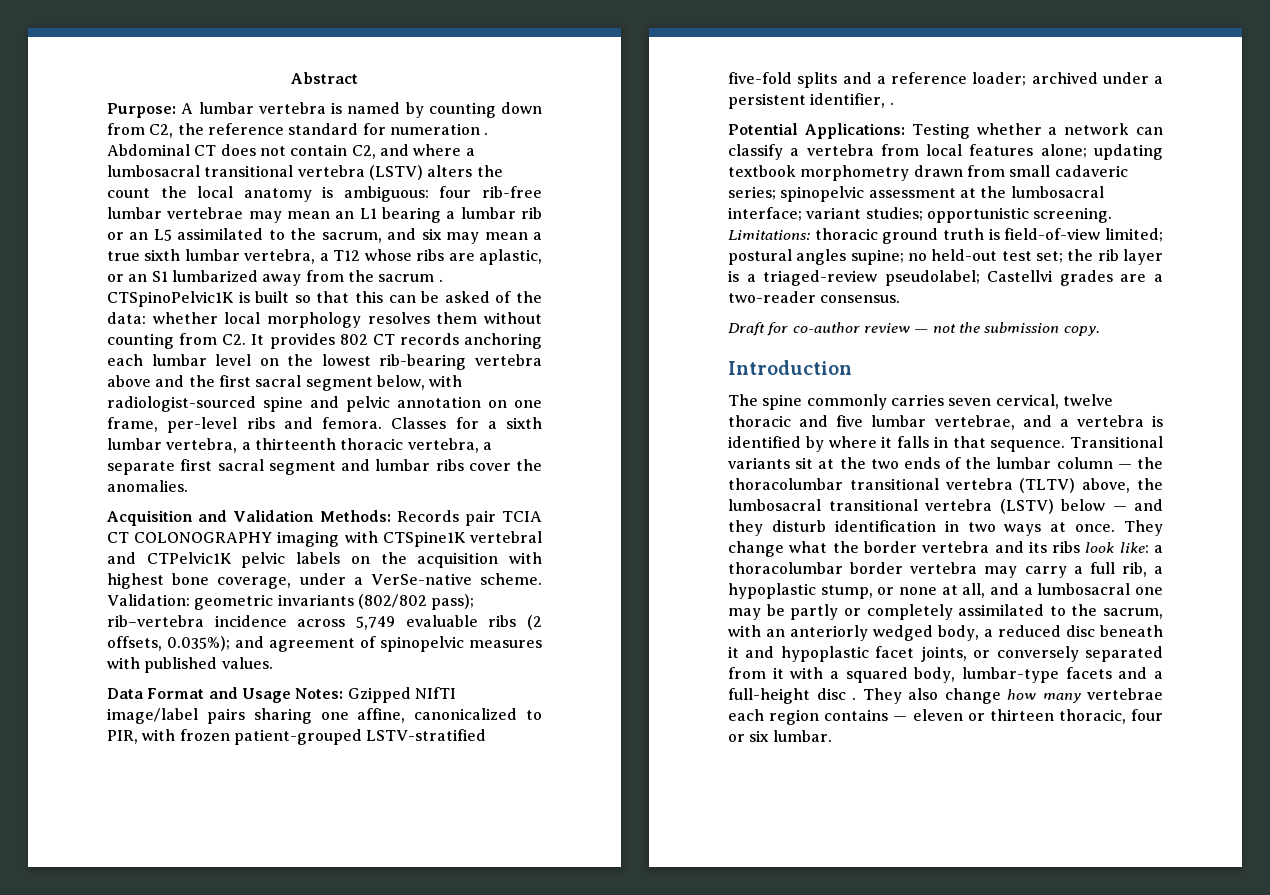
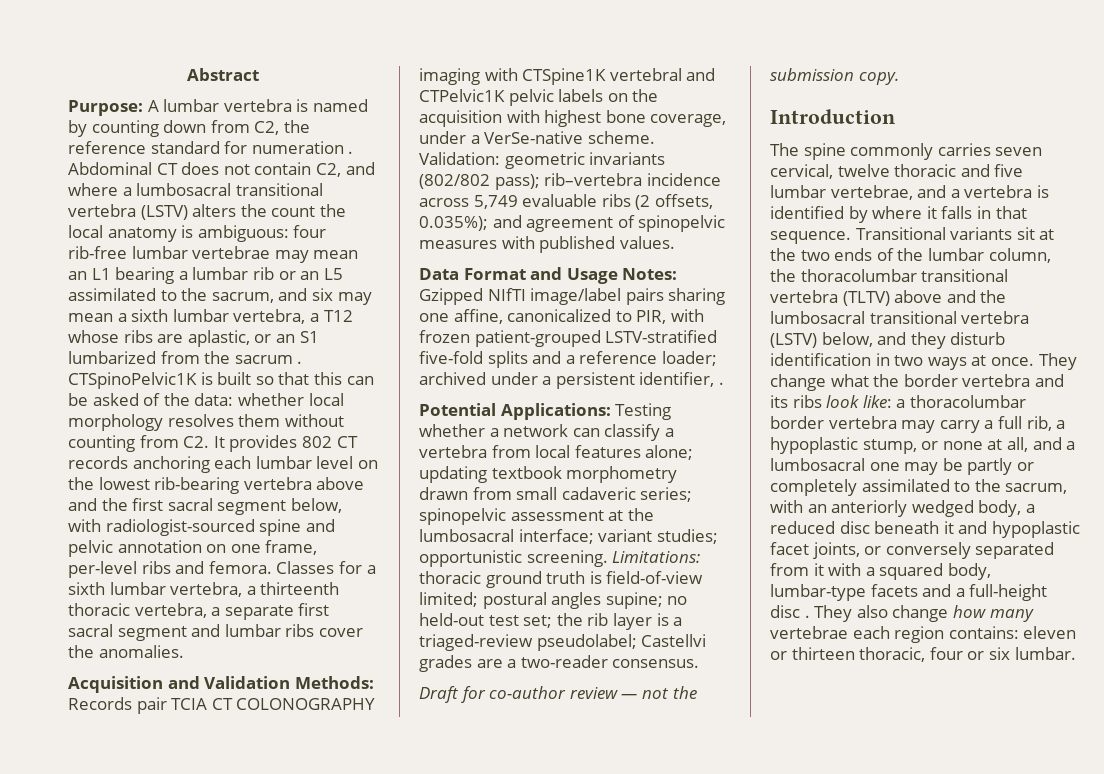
- four rib-free lumbar vertebrae may mean an L1 bearing a lumbar rib or an L5 assimilated to the sacrum, and six may mean a true sixth lumbar vertebra, a T12 whose ribs are aplastic, or an S1 lumbarized away from the sacrum .
+ four rib-free lumbar vertebrae may mean an L1 bearing a lumbar rib or an L5 assimilated to the sacrum, and six may mean a sixth lumbar vertebra, a T12 whose ribs are aplastic, or an S1 lumbarized from the sacrum .
- Transitional variants sit at the two ends of the lumbar column — the thoracolumbar transitional vertebra (TLTV) above, the lumbosacral transitional vertebra (LSTV) below — and they disturb identification in two ways at once.
+ Transitional variants sit at the two ends of the lumbar column, the thoracolumbar transitional vertebra (TLTV) above and the lumbosacral transitional vertebra (LSTV) below, and they disturb identification in two ways at once.
- They also change how many vertebrae each region contains — eleven or thirteen thoracic, four or six lumbar.
+ They also change how many vertebrae each region contains: eleven or thirteen thoracic, four or six lumbar.

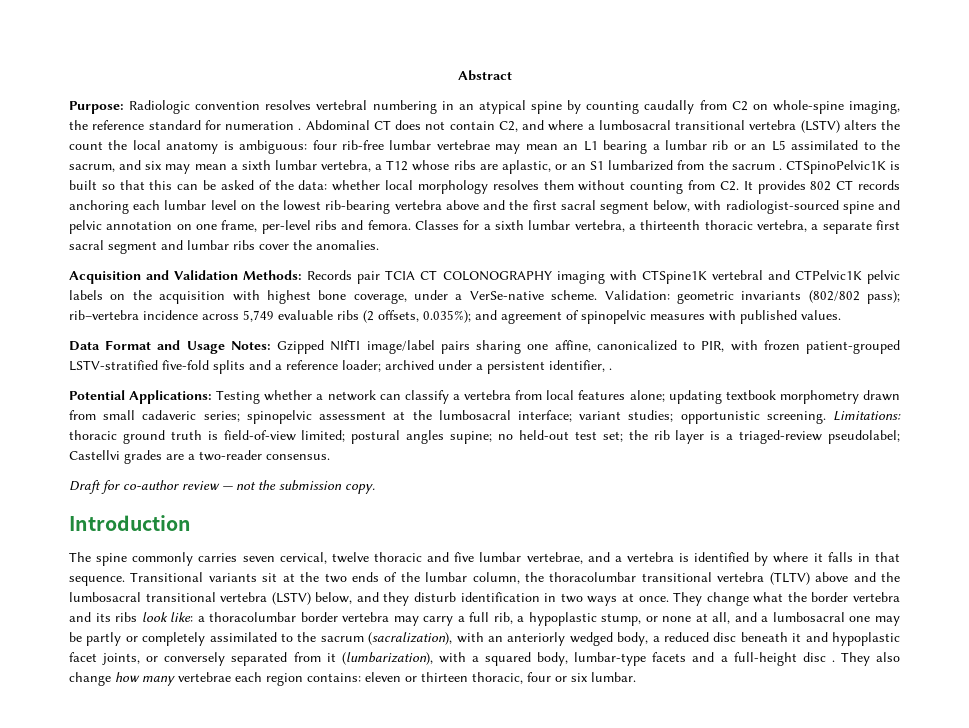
- Purpose: A lumbar vertebra is named by counting down from C2, the reference standard for numeration .
+ Purpose: Radiologic convention resolves vertebral numbering in an atypical spine by counting caudally from C2 on whole-spine imaging, the reference standard for numeration .
- a thoracolumbar border vertebra may carry a full rib, a hypoplastic stump, or none at all, and a lumbosacral one may be partly or completely assimilated to the sacrum, with an anteriorly wedged body, a reduced disc beneath it and hypoplastic facet joints, or conversely separated from it with a squared body, lumbar-type facets and a full-height disc .
+ a thoracolumbar border vertebra may carry a full rib, a hypoplastic stump, or none at all, and a lumbosacral one may be partly or completely assimilated to the sacrum (sacralization), with an anteriorly wedged body, a reduced disc beneath it and hypoplastic facet joints, or conversely separated from it (lumbarization), with a squared body, lumbar-type facets and a full-height disc .

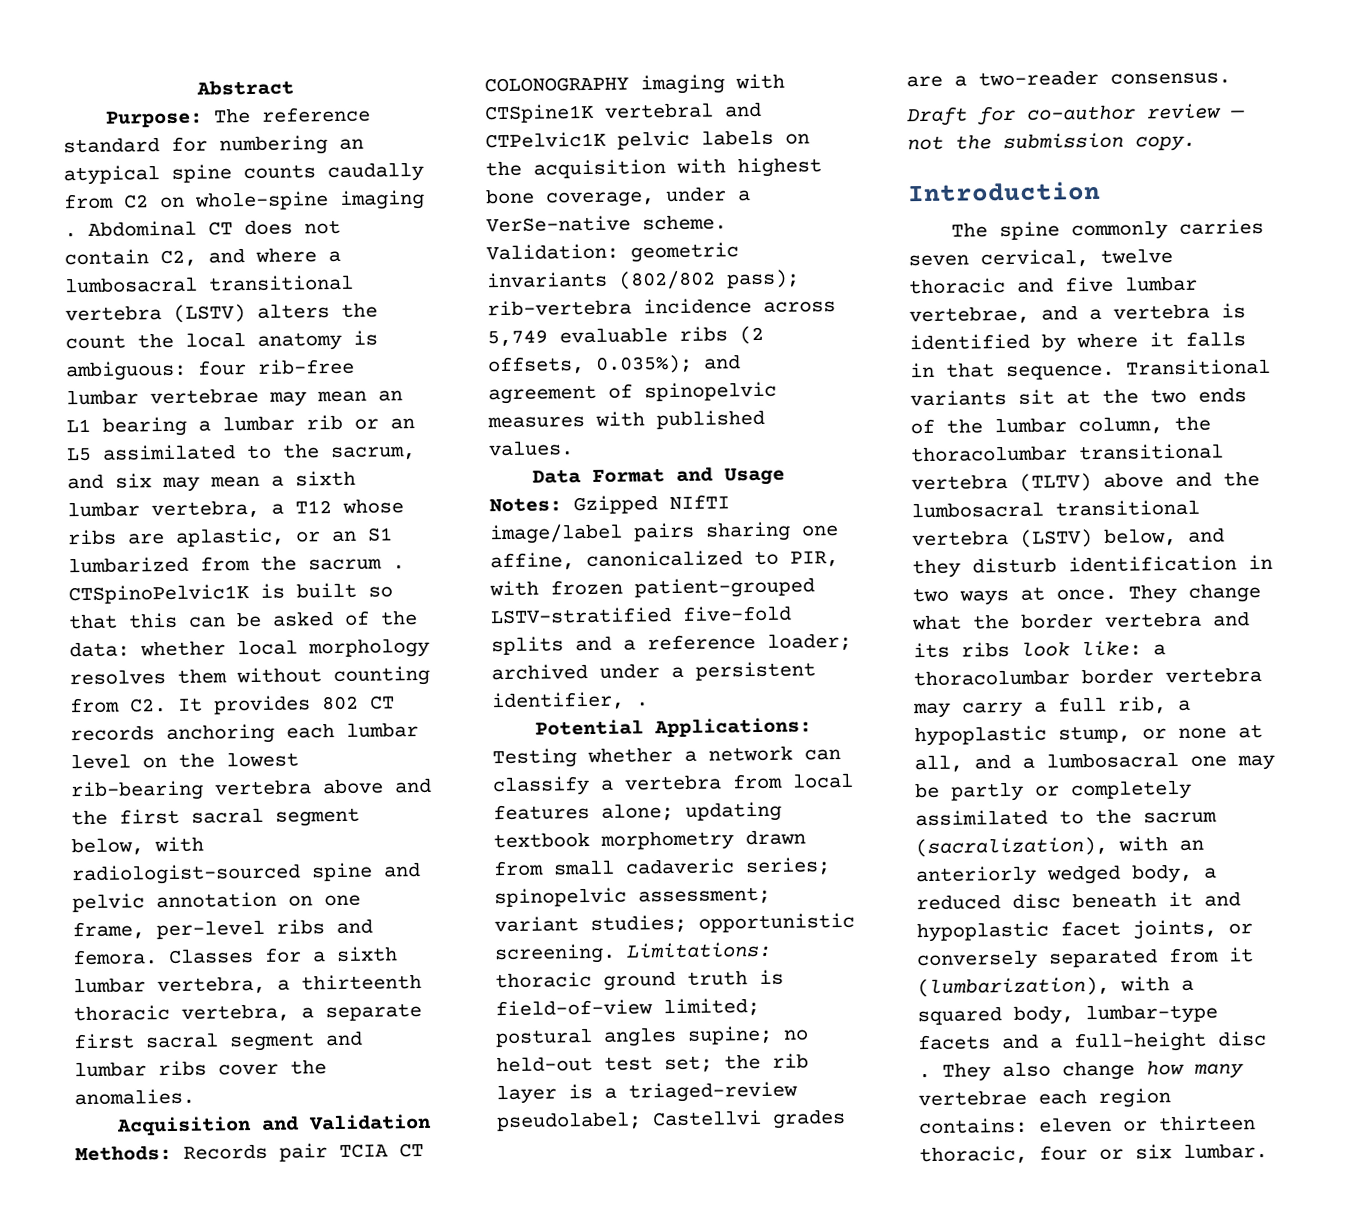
- Purpose: Radiologic convention resolves vertebral numbering in an atypical spine by counting caudally from C2 on whole-spine imaging, the reference standard for numeration .
+ Purpose: The reference standard for numbering an atypical spine counts caudally from C2 on whole-spine imaging .
- Potential Applications: Testing whether a network can classify a vertebra from local features alone; updating textbook morphometry drawn from small cadaveric series; spinopelvic assessment at the lumbosacral interface; variant studies; opportunistic screening.
+ Potential Applications: Testing whether a network can classify a vertebra from local features alone; updating textbook morphometry drawn from small cadaveric series; spinopelvic assessment; variant studies; opportunistic screening.

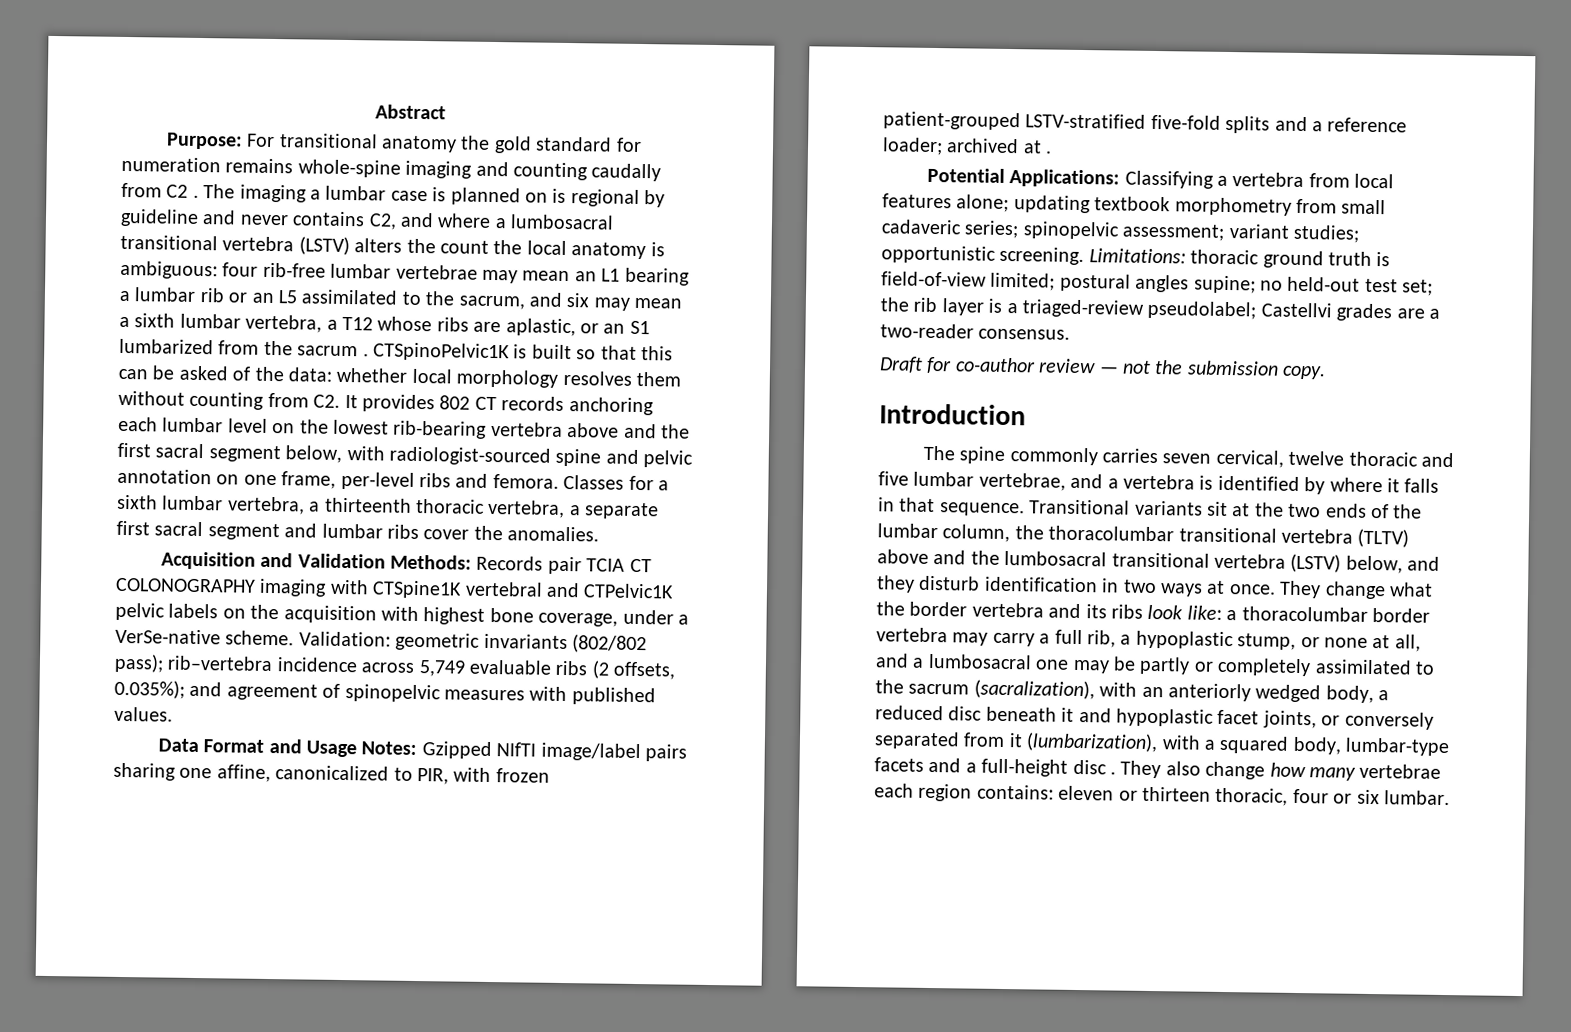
- Purpose: The reference standard for numbering an atypical spine counts caudally from C2 on whole-spine imaging . Abdominal CT does not contain C2, and where a lumbosacral transitional vertebra (LSTV) alters the count the local anatomy is ambiguous: four rib-free lumbar vertebrae may mean an L1 bearing a lumbar rib or an L5 assimilated to the sacrum, and six may mean a sixth lumbar vertebra, a T12 whose ribs are aplastic, or an S1 lumbarized from the sacrum .
+ Purpose: For transitional anatomy the gold standard for numeration remains whole-spine imaging and counting caudally from C2 . The imaging a lumbar case is planned on is regional by guideline and never contains C2, and where a lumbosacral transitional vertebra (LSTV) alters the count the local anatomy is ambiguous: four rib-free lumbar vertebrae may mean an L1 bearing a lumbar rib or an L5 assimilated to the sacrum, and six may mean a sixth lumbar vertebra, a T12 whose ribs are aplastic, or an S1 lumbarized from the sacrum .
- Data Format and Usage Notes: Gzipped NIfTI image/label pairs sharing one affine, canonicalized to PIR, with frozen patient-grouped LSTV-stratified five-fold splits and a reference loader; archived under a persistent identifier, .
+ Data Format and Usage Notes: Gzipped NIfTI image/label pairs sharing one affine, canonicalized to PIR, with frozen patient-grouped LSTV-stratified five-fold splits and a reference loader; archived at .
- Potential Applications: Testing whether a network can classify a vertebra from local features alone; updating textbook morphometry drawn from small cadaveric series; spinopelvic assessment; variant studies; opportunistic screening.
+ Potential Applications: Classifying a vertebra from local features alone; updating textbook morphometry from small cadaveric series; spinopelvic assessment; variant studies; opportunistic screening.

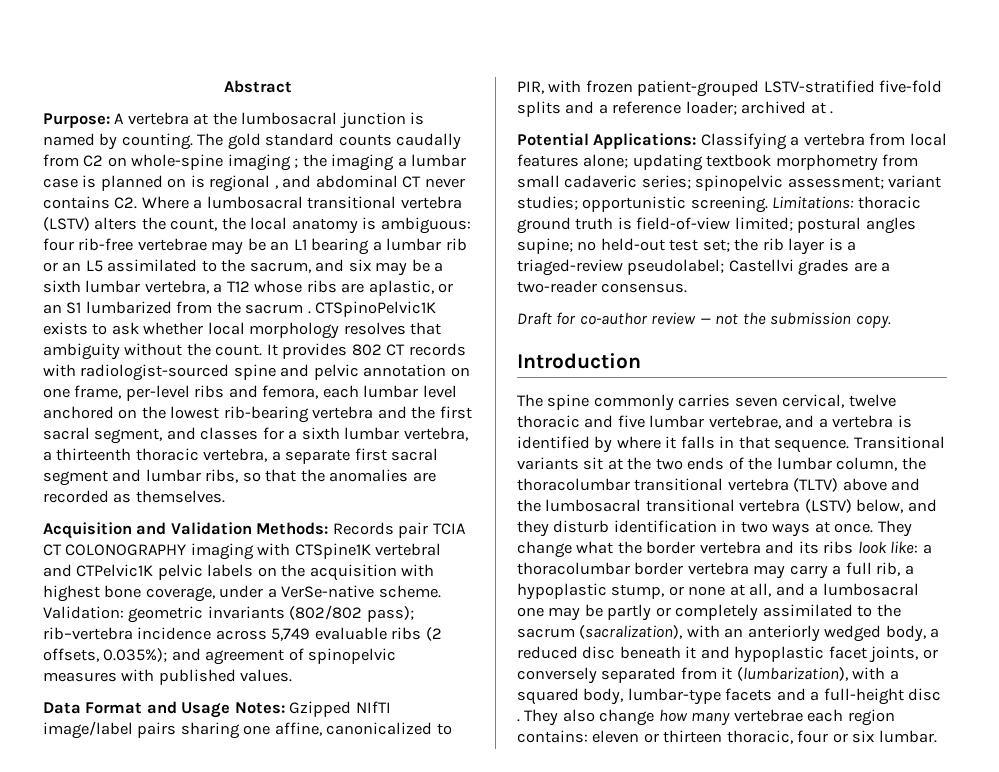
- Purpose: For transitional anatomy the gold standard for numeration remains whole-spine imaging and counting caudally from C2 . The imaging a lumbar case is planned on is regional by guideline and never contains C2, and where a lumbosacral transitional vertebra (LSTV) alters the count the local anatomy is ambiguous: four rib-free lumbar vertebrae may mean an L1 bearing a lumbar rib or an L5 assimilated to the sacrum, and six may mean a sixth lumbar vertebra, a T12 whose ribs are aplastic, or an S1 lumbarized from the sacrum .
+ Purpose: A vertebra at the lumbosacral junction is named by counting. The gold standard counts caudally from C2 on whole-spine imaging ; the imaging a lumbar case is planned on is regional , and abdominal CT never contains C2. Where a lumbosacral transitional vertebra (LSTV) alters the count, the local anatomy is ambiguous: four rib-free vertebrae may be an L1 bearing a lumbar rib or an L5 assimilated to the sacrum, and six may be a sixth lumbar vertebra, a T12 whose ribs are aplastic, or an S1 lumbarized from the sacrum .
- CTSpinoPelvic1K is built so that this can be asked of the data: whether local morphology resolves them without counting from C2. It provides 802 CT records anchoring each lumbar level on the lowest rib-bearing vertebra above and the first sacral segment below, with radiologist-sourced spine and pelvic annotation on one frame, per-level ribs and femora. Classes for a sixth lumbar vertebra, a thirteenth thoracic vertebra, a separate first sacral segment and lumbar ribs cover the anomalies.
+ CTSpinoPelvic1K exists to ask whether local morphology resolves that ambiguity without the count. It provides 802 CT records with radiologist-sourced spine and pelvic annotation on one frame, per-level ribs and femora, each lumbar level anchored on the lowest rib-bearing vertebra and the first sacral segment, and classes for a sixth lumbar vertebra, a thirteenth thoracic vertebra, a separate first sacral segment and lumbar ribs, so that the anomalies are recorded as themselves.

